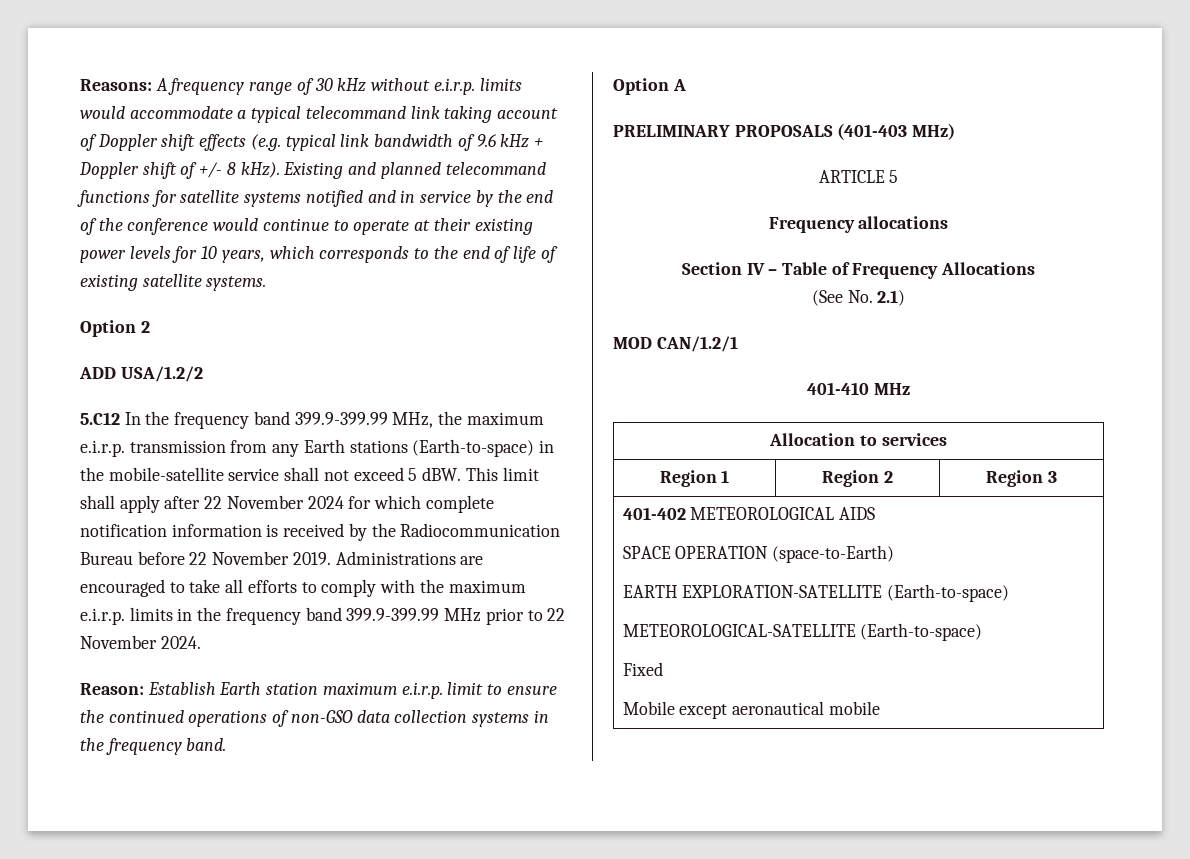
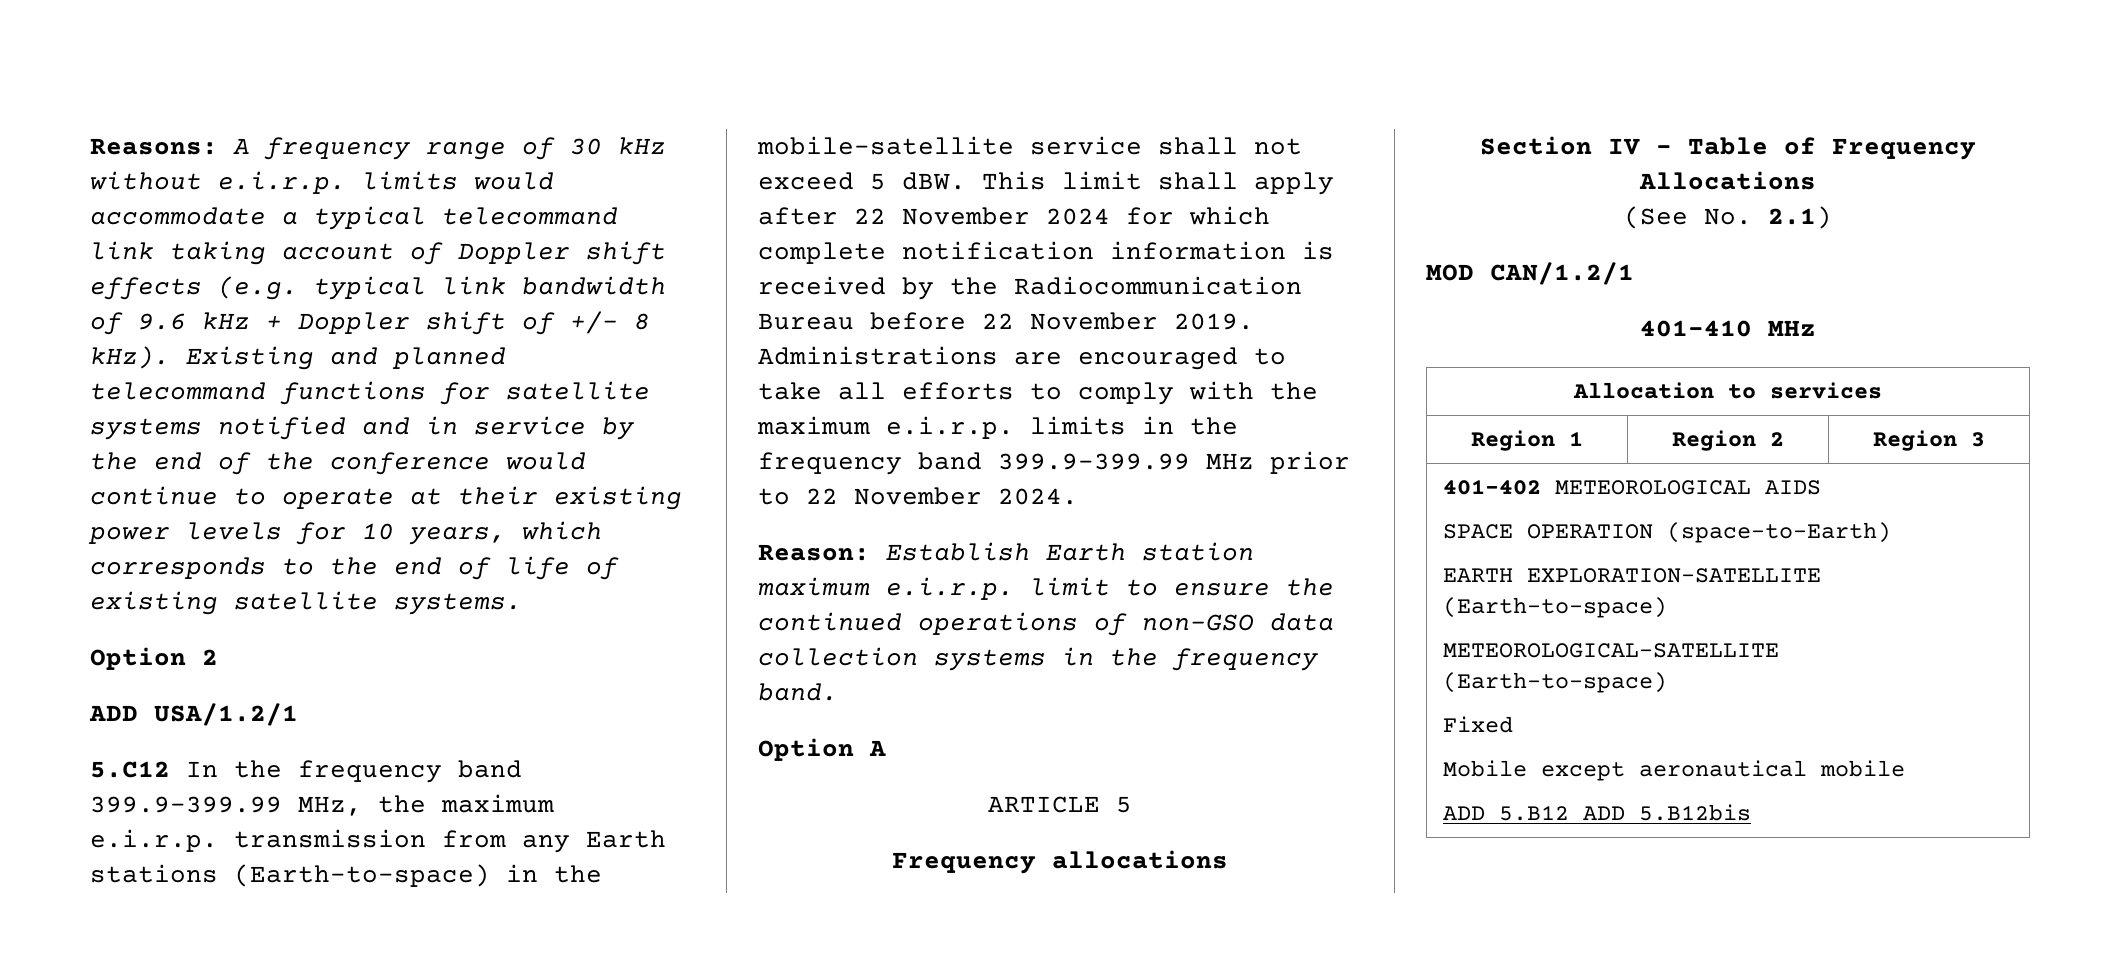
- ADD USA/1.2/2
+ ADD USA/1.2/1
- PRELIMINARY PROPOSALS (401-403 MHz)
  401-402 METEOROLOGICAL AIDS
  SPACE OPERATION (space-to-Earth)
  EARTH EXPLORATION-SATELLITE (Earth-to-space)
  METEOROLOGICAL-SATELLITE (Earth-to-space)
  Fixed
  Mobile except aeronautical mobile
+ ADD 5.B12 ADD 5.B12bis

